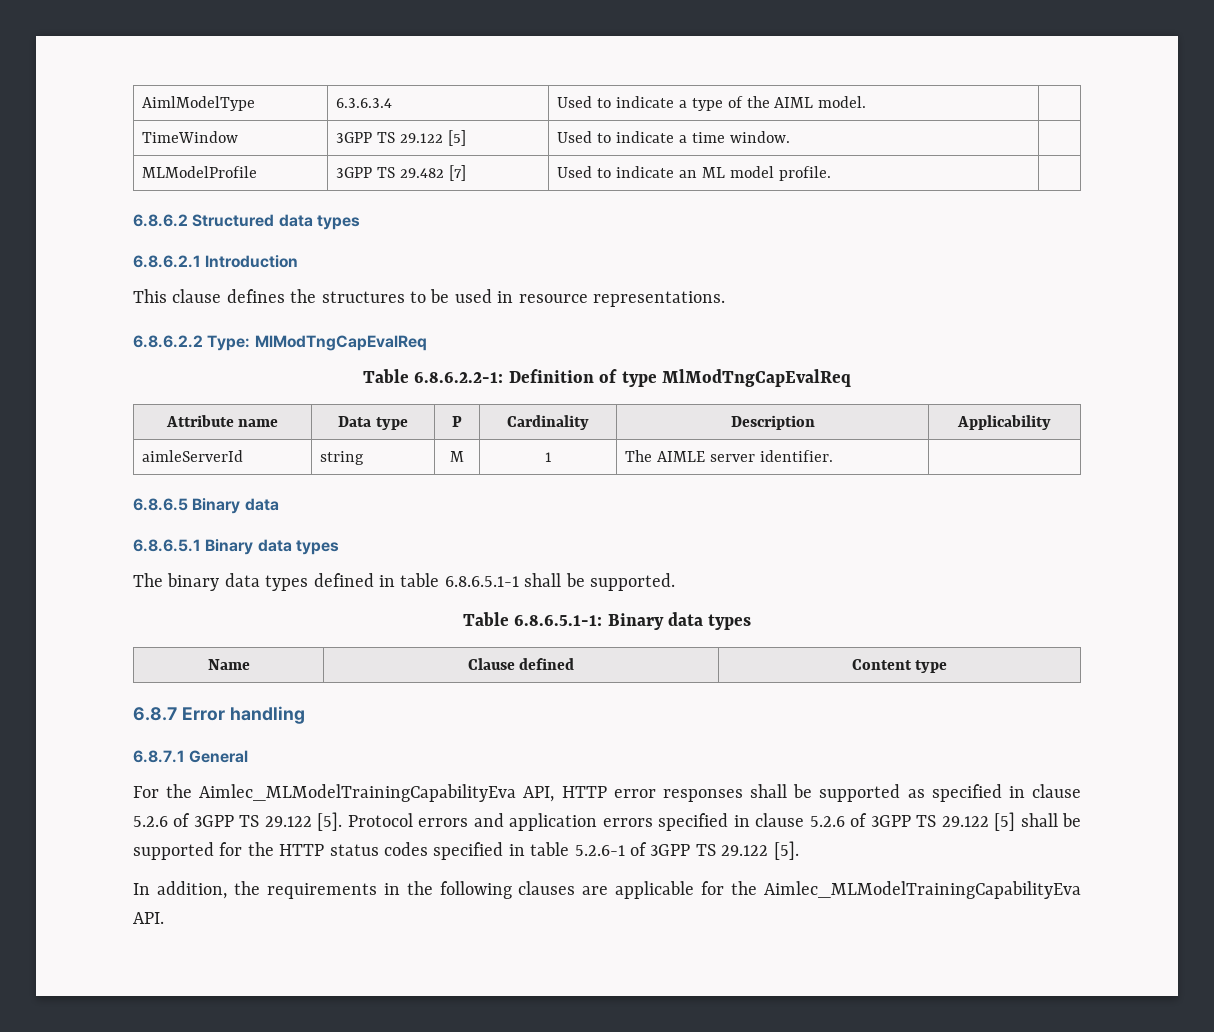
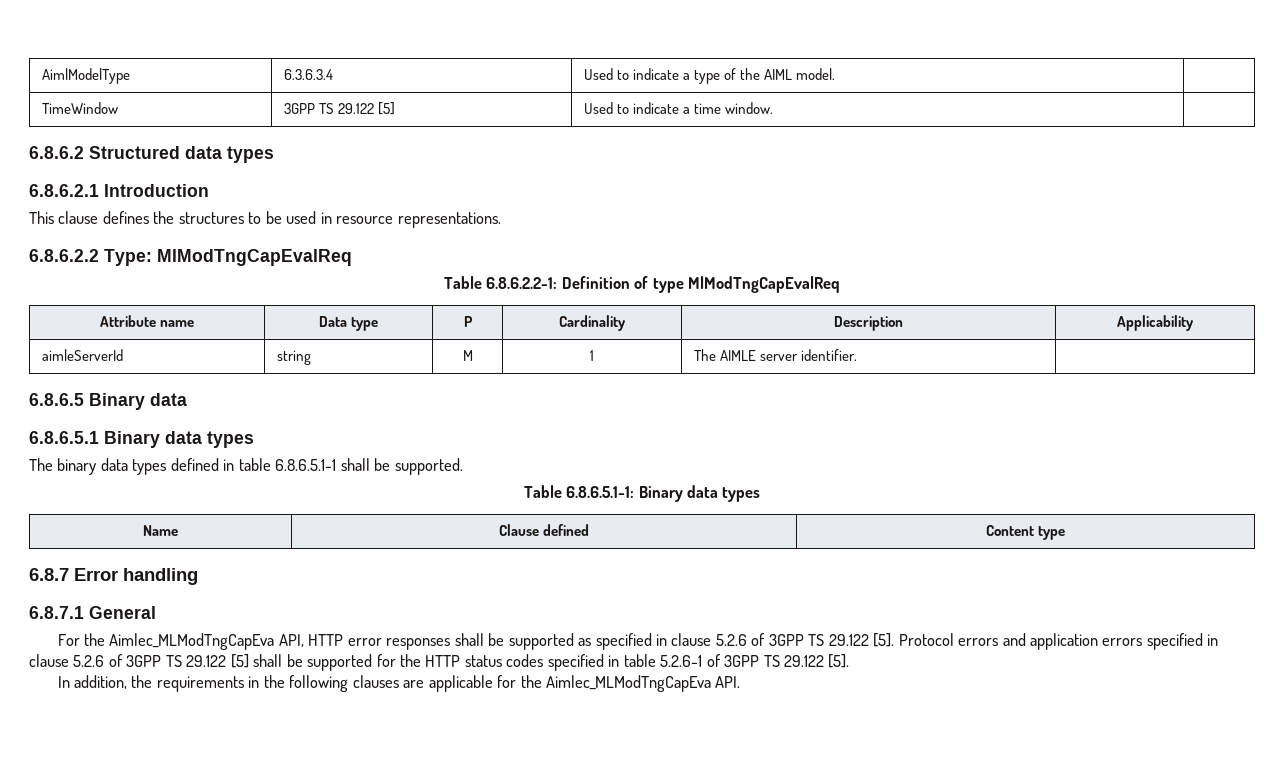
- MLModelProfile | 3GPP TS 29.482 [7] | Used to indicate an ML model profile. |
- For the Aimlec_MLModelTrainingCapabilityEva API, HTTP error responses shall be supported as specified in clause 5.2.6 of 3GPP TS 29.122 [5].
+ For the Aimlec_MLModTngCapEva API, HTTP error responses shall be supported as specified in clause 5.2.6 of 3GPP TS 29.122 [5].
- In addition, the requirements in the following clauses are applicable for the Aimlec_MLModelTrainingCapabilityEva API.
+ In addition, the requirements in the following clauses are applicable for the Aimlec_MLModTngCapEva API.

